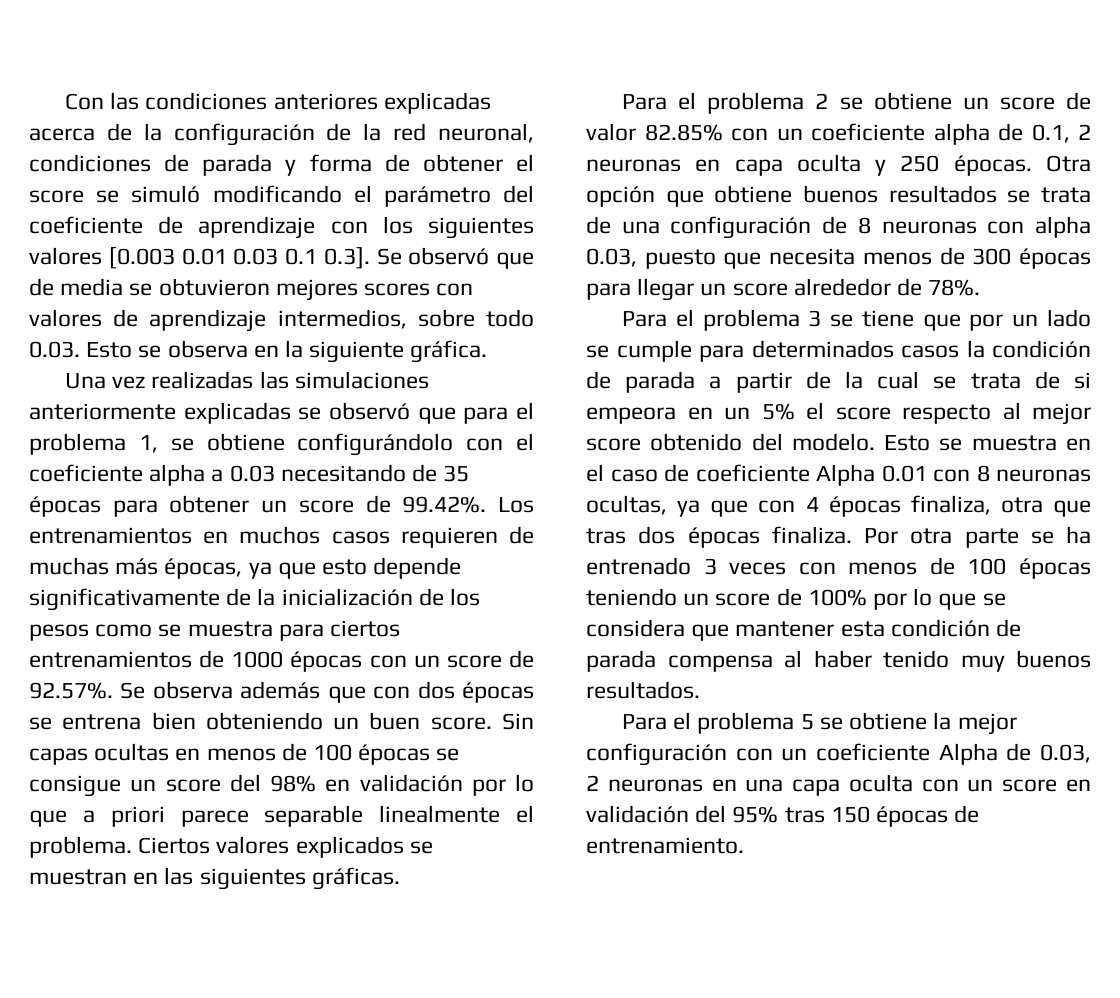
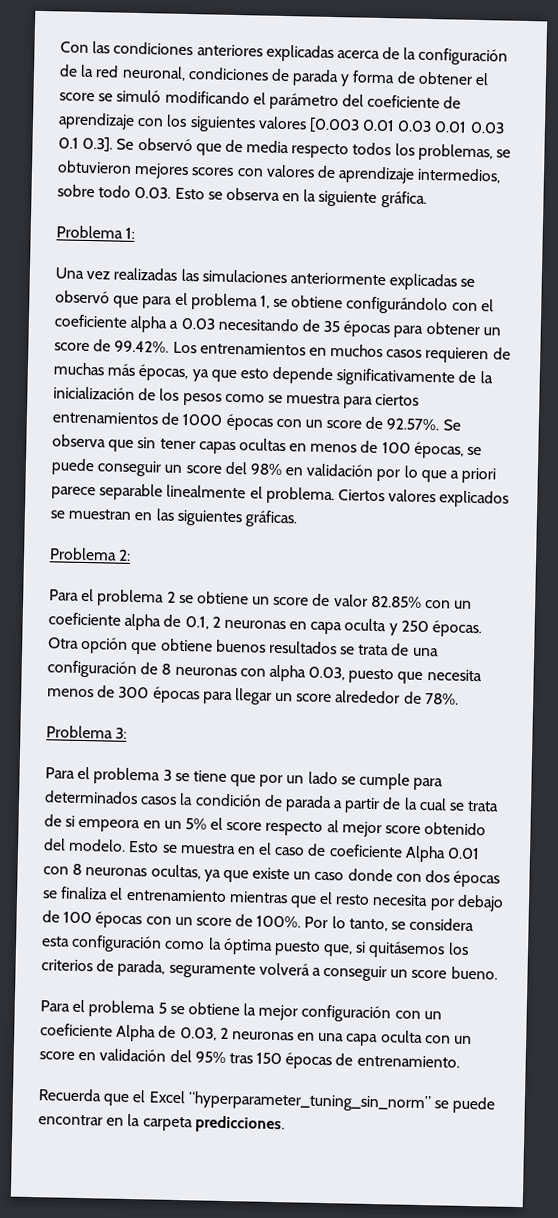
- Con las condiciones anteriores explicadas acerca de la configuración de la red neuronal, condiciones de parada y forma de obtener el score se simuló modificando el parámetro del coeficiente de aprendizaje con los siguientes valores [0.003 0.01 0.03 0.1 0.3]. Se observó que de media se obtuvieron mejores scores con valores de aprendizaje intermedios, sobre todo 0.03. Esto se observa en la siguiente gráfica.
+ Con las condiciones anteriores explicadas acerca de la configuración de la red neuronal, condiciones de parada y forma de obtener el score se simuló modificando el parámetro del coeficiente de aprendizaje con los siguientes valores [0.003 0.01 0.03 0.01 0.03 0.1 0.3]. Se observó que de media respecto todos los problemas, se obtuvieron mejores scores con valores de aprendizaje intermedios, sobre todo 0.03. Esto se observa en la siguiente gráfica.
+ Problema 1:
- Una vez realizadas las simulaciones anteriormente explicadas se observó que para el problema 1, se obtiene configurándolo con el coeficiente alpha a 0.03 necesitando de 35 épocas para obtener un score de 99.42%. Los entrenamientos en muchos casos requieren de muchas más épocas, ya que esto depende significativamente de la inicialización de los pesos como se muestra para ciertos entrenamientos de 1000 épocas con un score de 92.57%. Se observa además que con dos épocas se entrena bien obteniendo un buen score. Sin capas ocultas en menos de 100 épocas se consigue un score del 98% en validación por lo que a priori parece separable linealmente el problema.
+ Una vez realizadas las simulaciones anteriormente explicadas se observó que para el problema 1, se obtiene configurándolo con el coeficiente alpha a 0.03 necesitando de 35 épocas para obtener un score de 99.42%. Los entrenamientos en muchos casos requieren de muchas más épocas, ya que esto depende significativamente de la inicialización de los pesos como se muestra para ciertos entrenamientos de 1000 épocas con un score de 92.57%. Se observa que sin tener capas ocultas en menos de 100 épocas, se puede conseguir un score del 98% en validación por lo que a priori parece separable linealmente el problema.
+ Problema 2:
+ Problema 3:
- Esto se muestra en el caso de coeficiente Alpha 0.01 con 8 neuronas ocultas, ya que con 4 épocas finaliza, otra que tras dos épocas finaliza. Por otra parte se ha entrenado 3 veces con menos de 100 épocas teniendo un score de 100% por lo que se considera que mantener esta condición de parada compensa al haber tenido muy buenos resultados.
+ Esto se muestra en el caso de coeficiente Alpha 0.01 con 8 neuronas ocultas, ya que existe un caso donde con dos épocas se finaliza el entrenamiento mientras que el resto necesita por debajo de 100 épocas con un score de 100%. Por lo tanto, se considera esta configuración como la óptima puesto que, si quitásemos los criterios de parada, seguramente volverá a conseguir un score bueno.
+ Recuerda que el Excel “hyperparameter_tuning_sin_norm” se puede encontrar en la carpeta predicciones.

